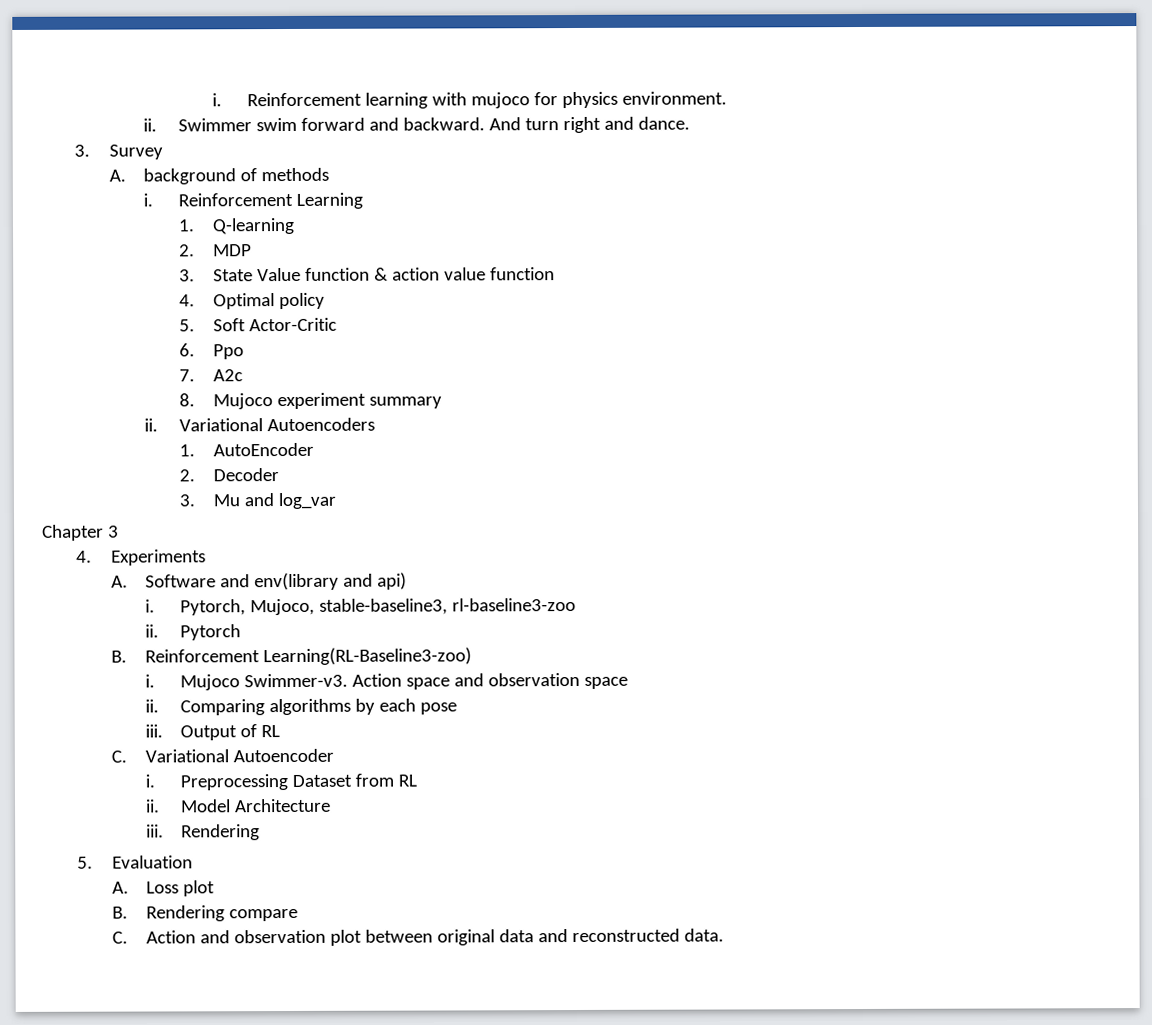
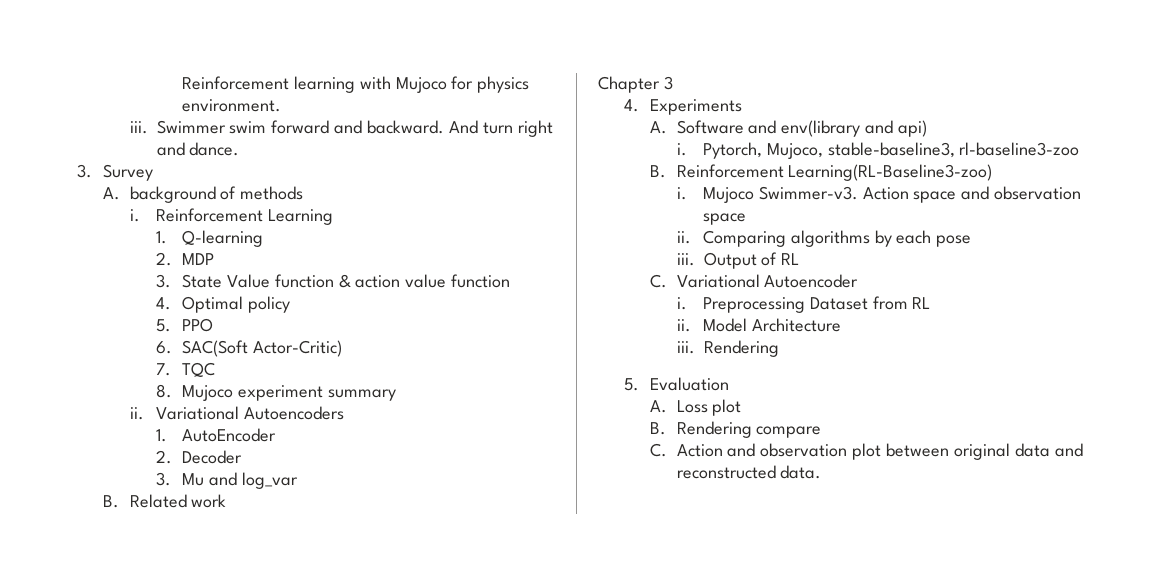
- i. Reinforcement learning with mujoco for physics environment.
- ii.
+ Reinforcement learning with Mujoco for physics environment.
+ iii.
- 5. Soft Actor-Critic
+ 5. PPO
- 6. Ppo
+ 6. SAC(Soft Actor-Critic)
- 7. A2c
+ 7. TQC
+ B. Related work
- ii. Pytorch

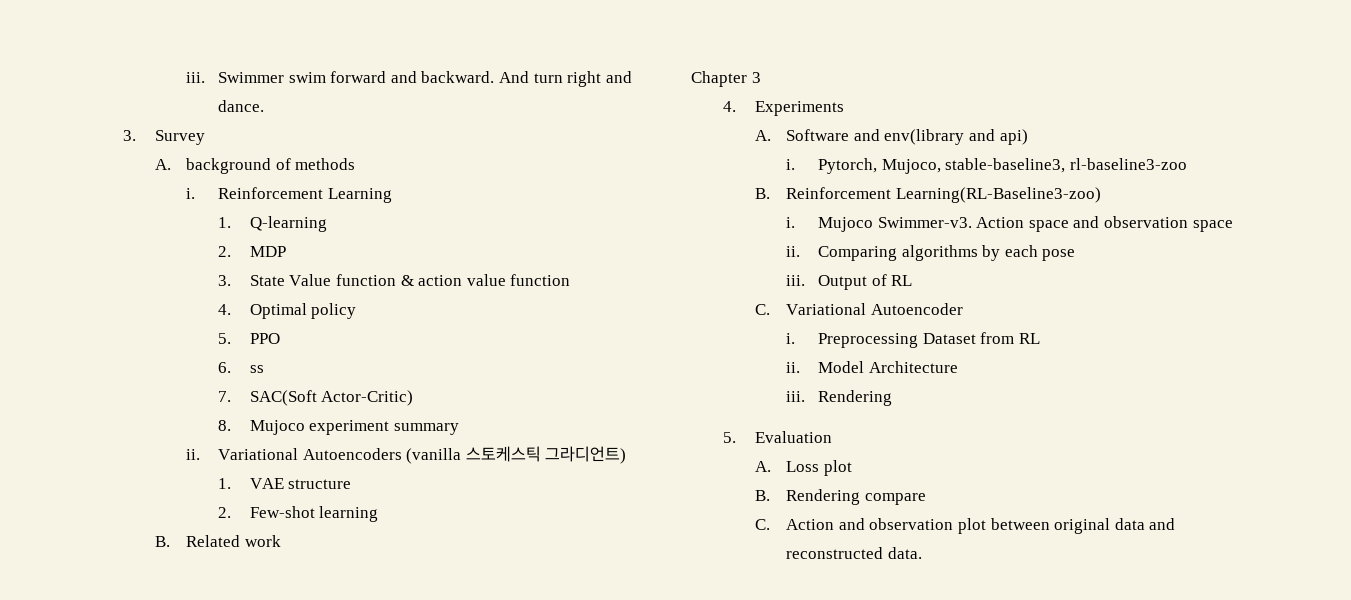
- Reinforcement learning with Mujoco for physics environment.
- 6. SAC(Soft Actor-Critic)
+ 6. ss
+ 7. SAC(Soft Actor-Critic)
- 7. TQC
- Variational Autoencoders
- 1. AutoEncoder
- 2. Decoder
- 3. Mu and log_var
+ Variational Autoencoders (vanilla 스토케스틱 그라디언트)
+ 1. VAE structure
+ 2. Few-shot learning

